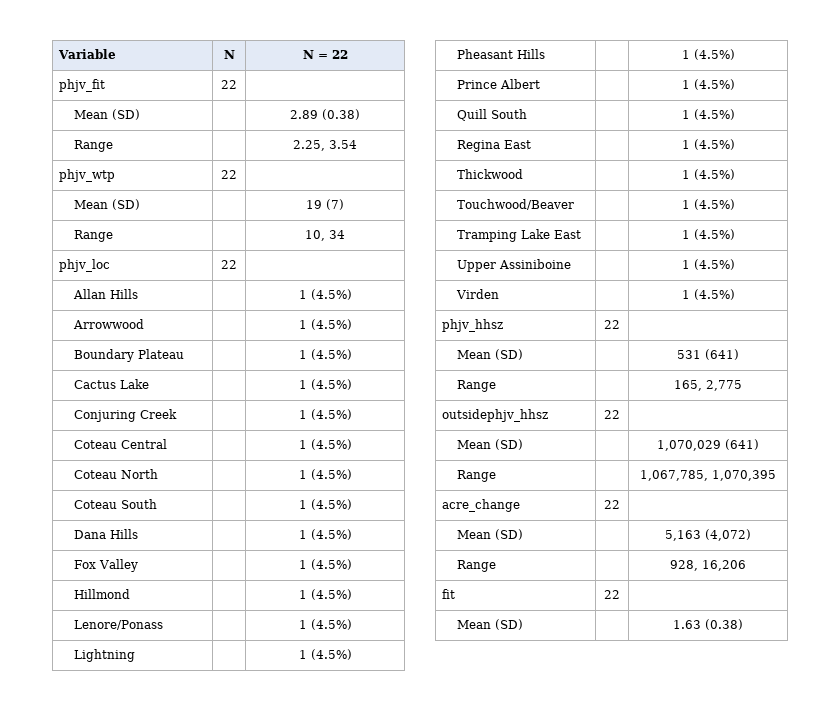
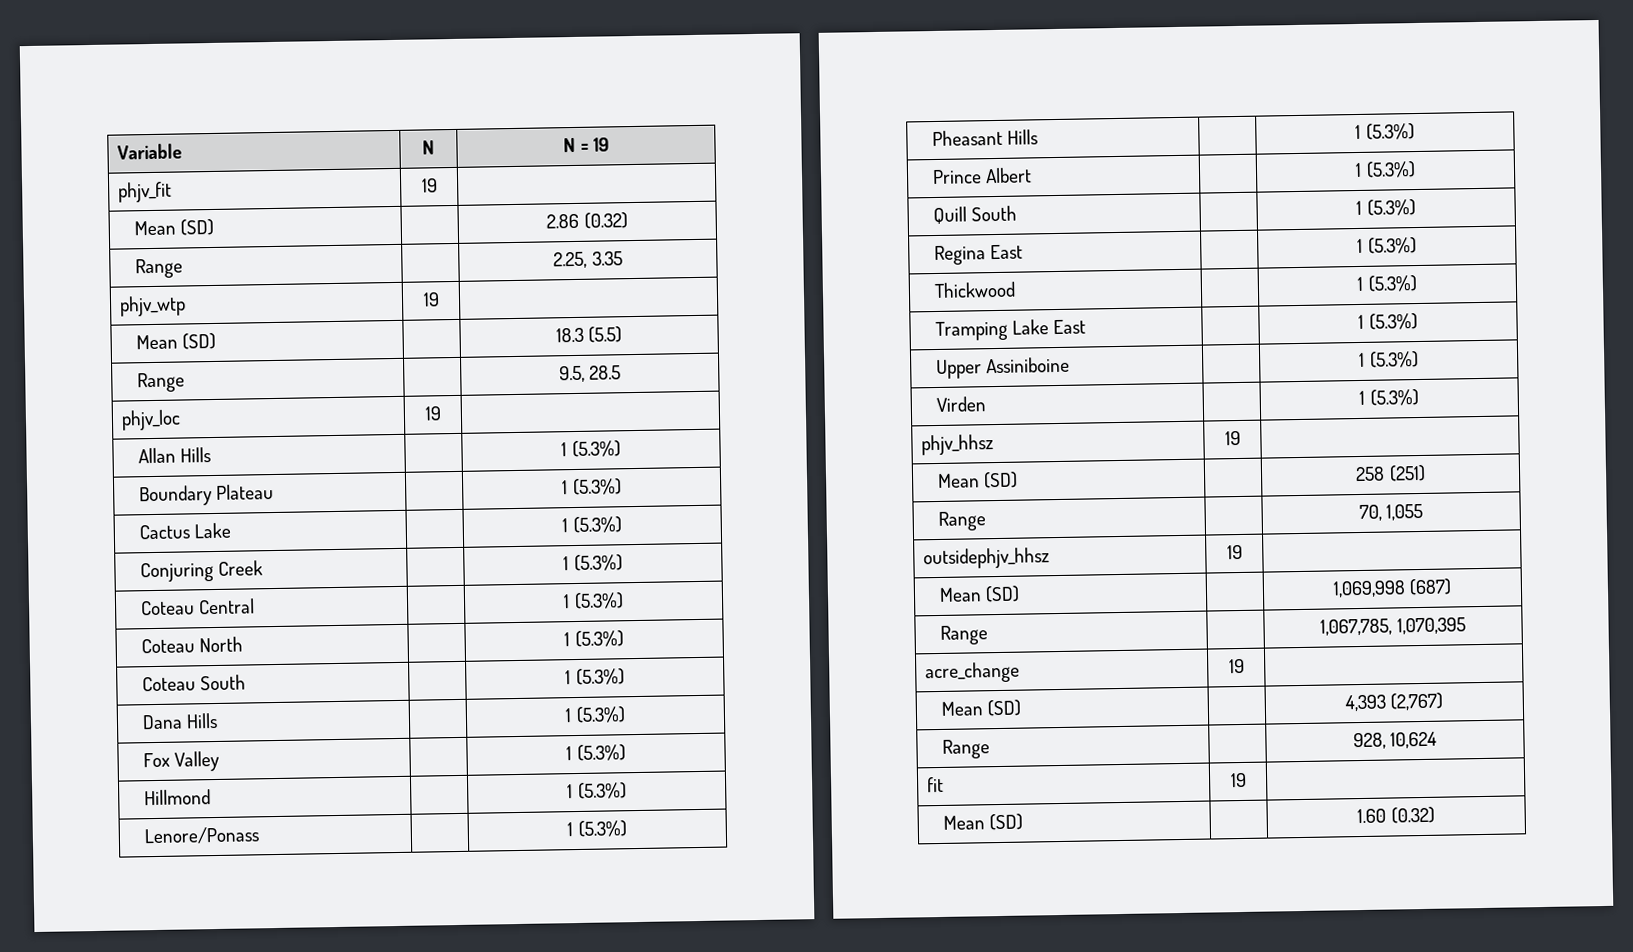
- Variable | N | N = 22
+ Variable | N | N = 19
- phjv_fit | 22 |
- Mean (SD) | | 2.89 (0.38)
+ phjv_fit | 19 |
+ Mean (SD) | | 2.86 (0.32)
- Range | | 2.25, 3.54
+ Range | | 2.25, 3.35
- phjv_wtp | 22 |
- Mean (SD) | | 19 (7)
- Range | | 10, 34
+ phjv_wtp | 19 |
+ Mean (SD) | | 18.3 (5.5)
+ Range | | 9.5, 28.5
- phjv_loc | 22 |
+ phjv_loc | 19 |
- Allan Hills | | 1 (4.5%)
- Arrowwood | | 1 (4.5%)
+ Allan Hills | | 1 (5.3%)
- Boundary Plateau | | 1 (4.5%)
+ Boundary Plateau | | 1 (5.3%)
- Cactus Lake | | 1 (4.5%)
+ Cactus Lake | | 1 (5.3%)
- Conjuring Creek | | 1 (4.5%)
+ Conjuring Creek | | 1 (5.3%)
- Coteau Central | | 1 (4.5%)
+ Coteau Central | | 1 (5.3%)
- Coteau North | | 1 (4.5%)
+ Coteau North | | 1 (5.3%)
- Coteau South | | 1 (4.5%)
+ Coteau South | | 1 (5.3%)
- Dana Hills | | 1 (4.5%)
+ Dana Hills | | 1 (5.3%)
- Fox Valley | | 1 (4.5%)
+ Fox Valley | | 1 (5.3%)
- Hillmond | | 1 (4.5%)
+ Hillmond | | 1 (5.3%)
- Lenore/Ponass | | 1 (4.5%)
- Lightning | | 1 (4.5%)
+ Lenore/Ponass | | 1 (5.3%)
- Pheasant Hills | | 1 (4.5%)
+ Pheasant Hills | | 1 (5.3%)
- Prince Albert | | 1 (4.5%)
+ Prince Albert | | 1 (5.3%)
- Quill South | | 1 (4.5%)
+ Quill South | | 1 (5.3%)
- Regina East | | 1 (4.5%)
+ Regina East | | 1 (5.3%)
- Thickwood | | 1 (4.5%)
- Touchwood/Beaver | | 1 (4.5%)
+ Thickwood | | 1 (5.3%)
- Tramping Lake East | | 1 (4.5%)
+ Tramping Lake East | | 1 (5.3%)
- Upper Assiniboine | | 1 (4.5%)
+ Upper Assiniboine | | 1 (5.3%)
- Virden | | 1 (4.5%)
+ Virden | | 1 (5.3%)
- phjv_hhsz | 22 |
- Mean (SD) | | 531 (641)
- Range | | 165, 2,775
+ phjv_hhsz | 19 |
+ Mean (SD) | | 258 (251)
+ Range | | 70, 1,055
- outsidephjv_hhsz | 22 |
- Mean (SD) | | 1,070,029 (641)
+ outsidephjv_hhsz | 19 |
+ Mean (SD) | | 1,069,998 (687)
- acre_change | 22 |
- Mean (SD) | | 5,163 (4,072)
+ acre_change | 19 |
+ Mean (SD) | | 4,393 (2,767)
- Range | | 928, 16,206
+ Range | | 928, 10,624
- fit | 22 |
- Mean (SD) | | 1.63 (0.38)
+ fit | 19 |
+ Mean (SD) | | 1.60 (0.32)

